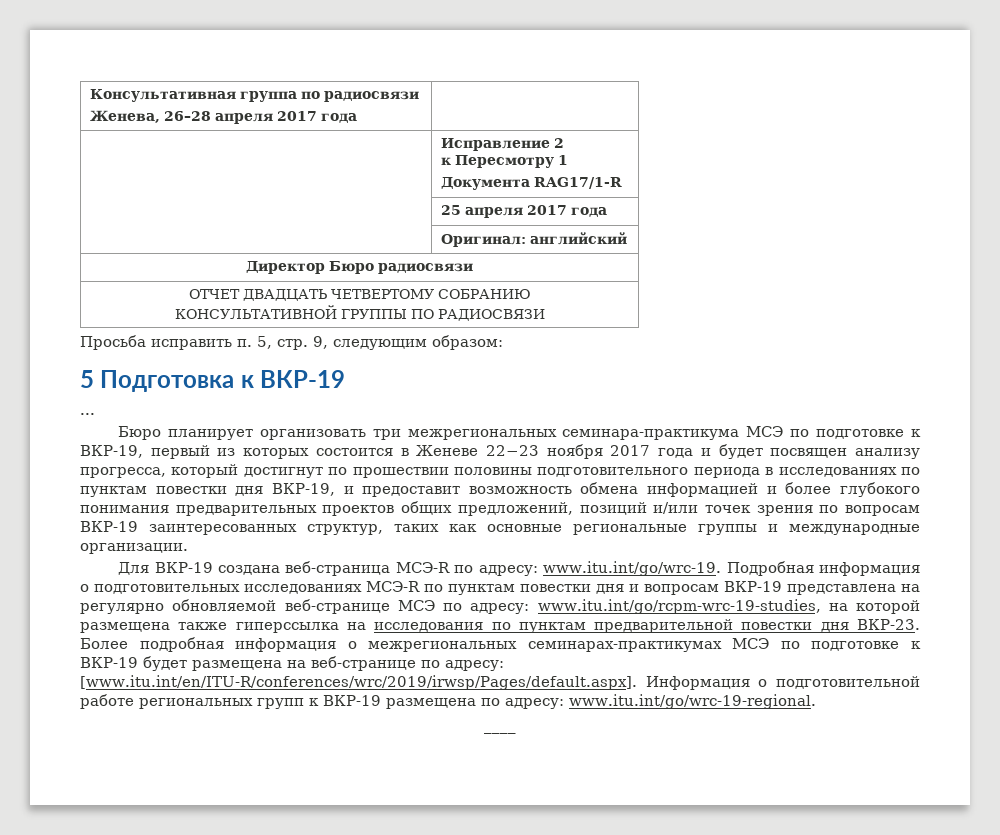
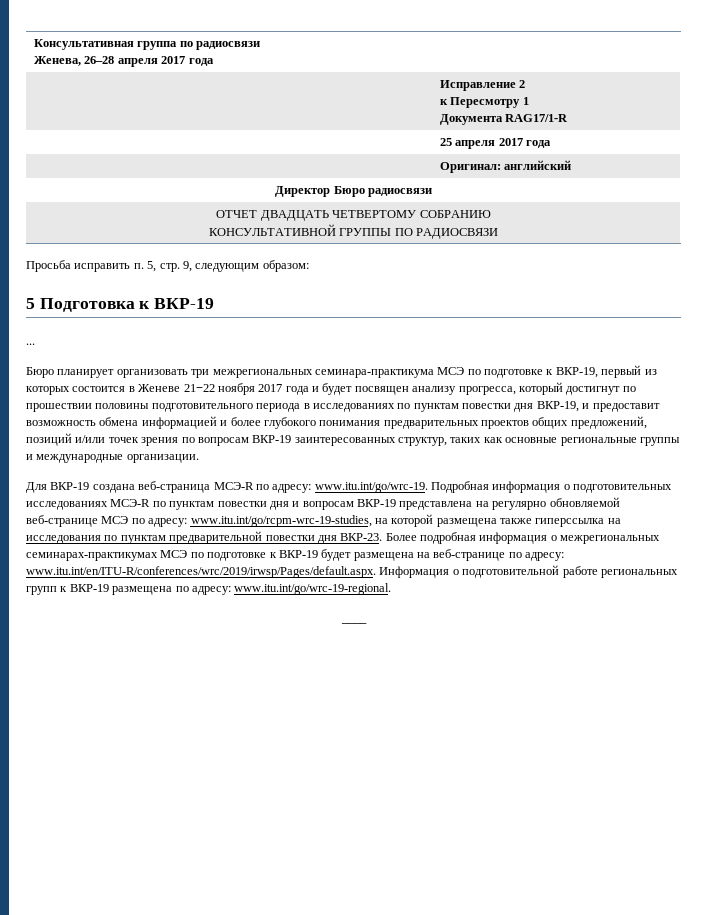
- Бюро планирует организовать три межрегиональных семинара-практикума МСЭ по подготовке к ВКР-19, первый из которых состоится в Женеве 22−23 ноября 2017 года и будет посвящен анализу прогресса, который достигнут по прошествии половины подготовительного периода в исследованиях по пунктам повестки дня ВКР-19, и предоставит возможность обмена информацией и более глубокого понимания предварительных проектов общих предложений, позиций и/или точек зрения по вопросам ВКР-19 заинтересованных структур, таких как основные региональные группы и международные организации.
+ Бюро планирует организовать три межрегиональных семинара-практикума МСЭ по подготовке к ВКР-19, первый из которых состоится в Женеве 21−22 ноября 2017 года и будет посвящен анализу прогресса, который достигнут по прошествии половины подготовительного периода в исследованиях по пунктам повестки дня ВКР-19, и предоставит возможность обмена информацией и более глубокого понимания предварительных проектов общих предложений, позиций и/или точек зрения по вопросам ВКР-19 заинтересованных структур, таких как основные региональные группы и международные организации.
- Более подробная информация о межрегиональных семинарах-практикумах МСЭ по подготовке к ВКР-19 будет размещена на веб-странице по адресу: [www.itu.int/en/ITU-R/conferences/wrc/2019/irwsp/Pages/default.aspx]. Информация о подготовительной работе региональных групп к ВКР-19 размещена по адресу: www.itu.int/go/wrc-19-regional.
+ Более подробная информация о межрегиональных семинарах-практикумах МСЭ по подготовке к ВКР-19 будет размещена на веб-странице по адресу: www.itu.int/en/ITU-R/conferences/wrc/2019/irwsp/Pages/default.aspx. Информация о подготовительной работе региональных групп к ВКР-19 размещена по адресу: www.itu.int/go/wrc-19-regional.

